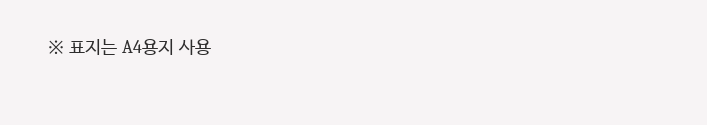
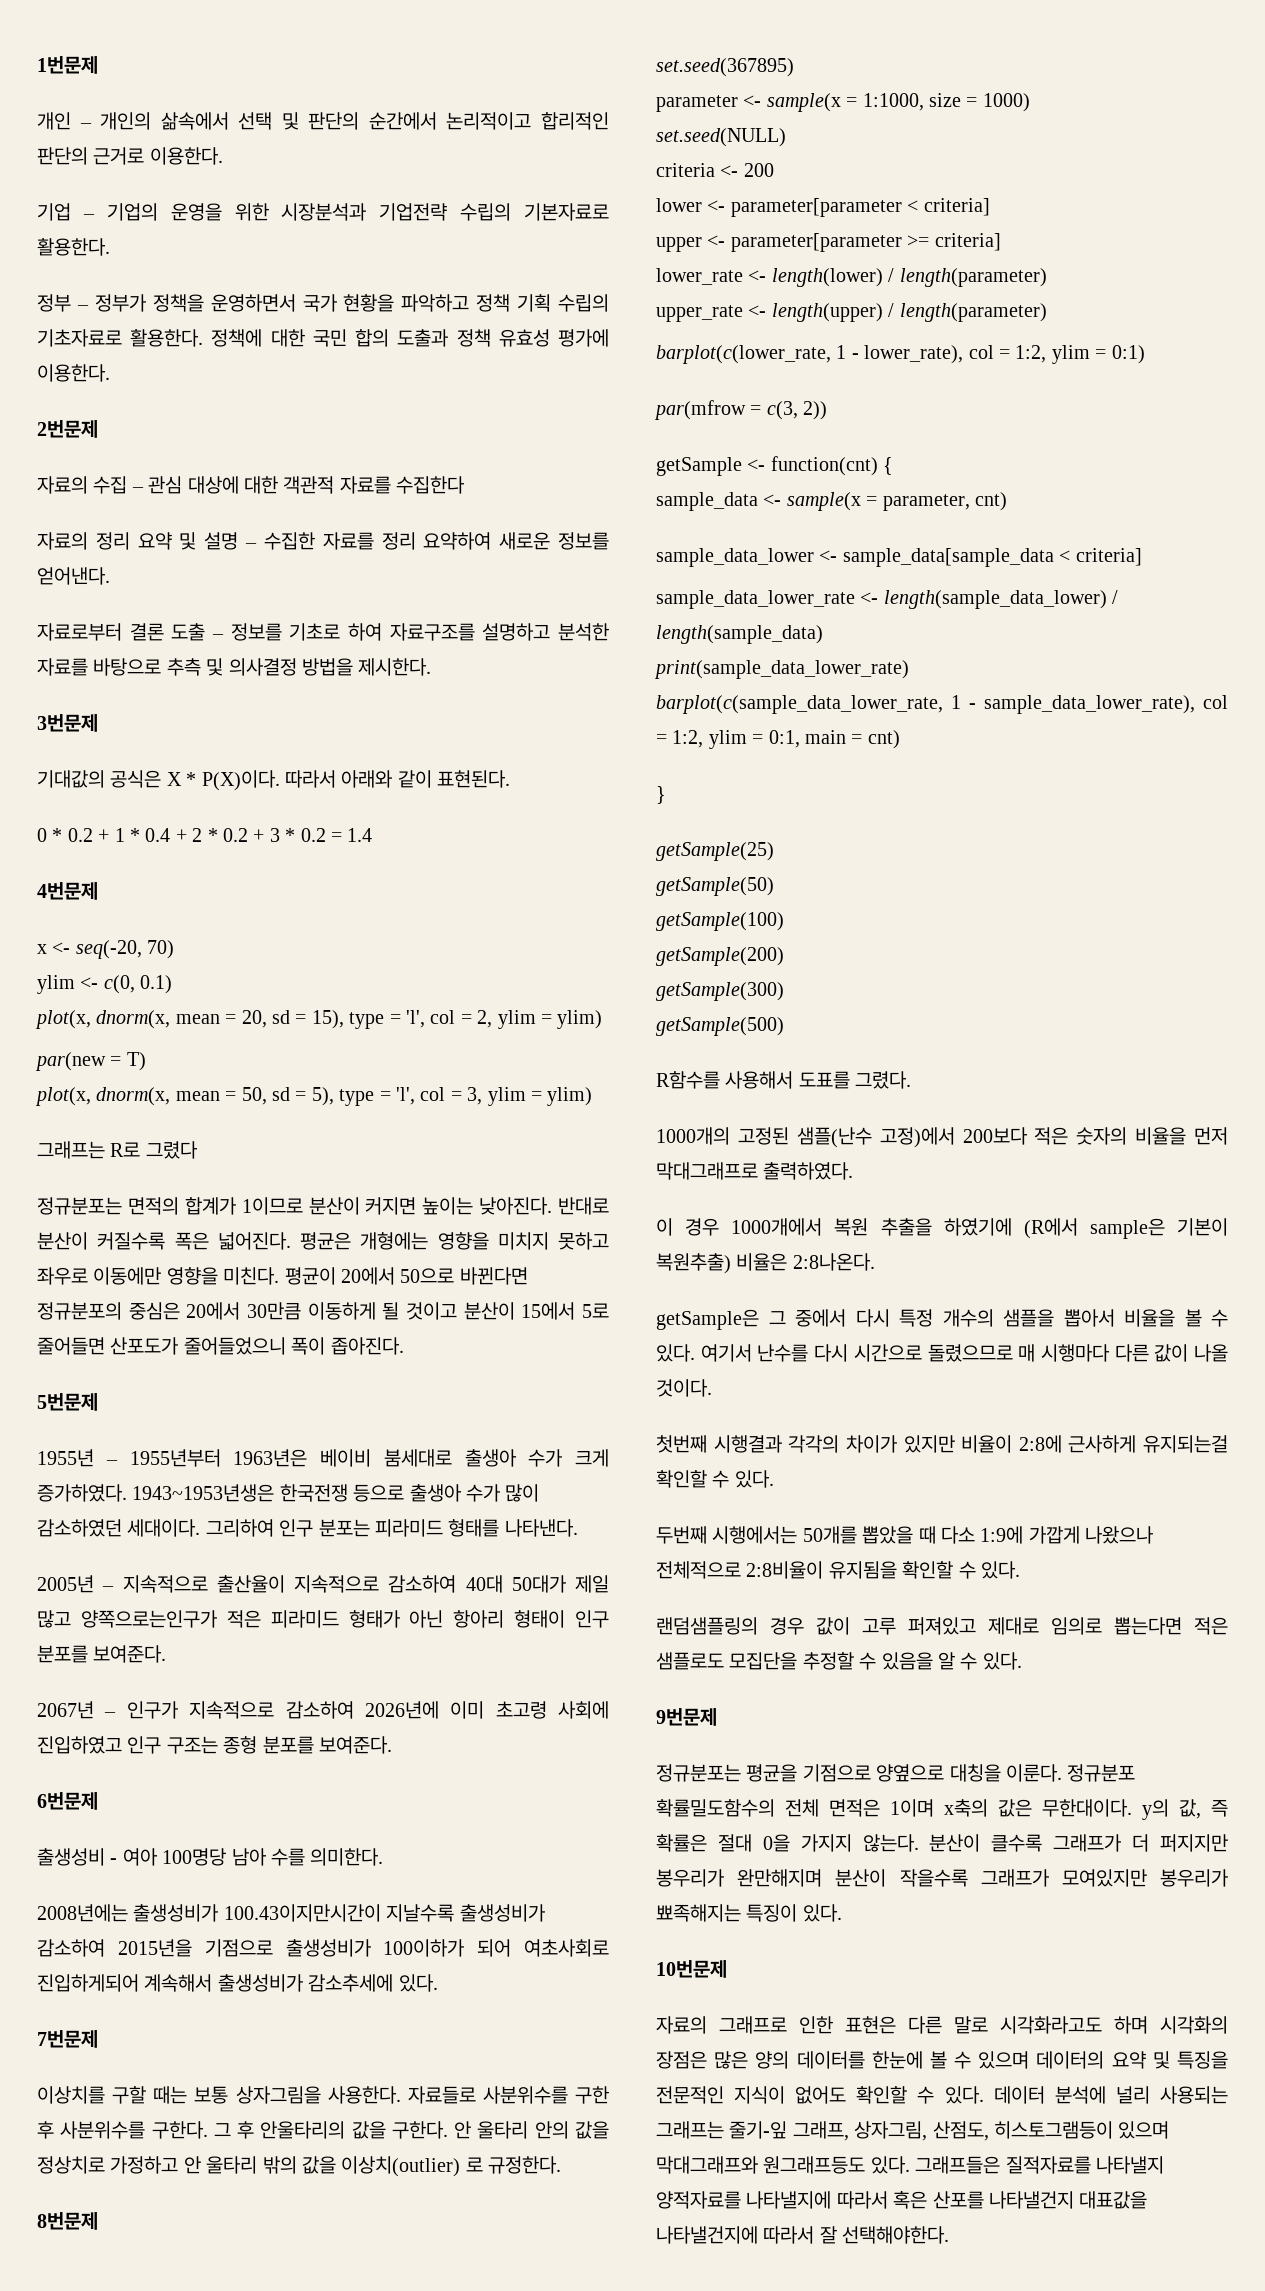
- ※ 표지는 A4용지 사용
+ 1번문제
+ 개인 – 개인의 삶속에서 선택 및 판단의 순간에서 논리적이고 합리적인 판단의 근거로 이용한다.
+ 기업 – 기업의 운영을 위한 시장분석과 기업전략 수립의 기본자료로 활용한다.
+ 정부 – 정부가 정책을 운영하면서 국가 현황을 파악하고 정책 기획 수립의 기초자료로 활용한다. 정책에 대한 국민 합의 도출과 정책 유효성 평가에 이용한다.
+ 2번문제
+ 자료의 수집 – 관심 대상에 대한 객관적 자료를 수집한다
+ 자료의 정리 요약 및 설명 – 수집한 자료를 정리 요약하여 새로운 정보를 얻어낸다.
+ 자료로부터 결론 도출 – 정보를 기초로 하여 자료구조를 설명하고 분석한 자료를 바탕으로 추측 및 의사결정 방법을 제시한다.
+ 3번문제
+ 기대값의 공식은 X * P(X)이다. 따라서 아래와 같이 표현된다.
+ 0 * 0.2 + 1 * 0.4 + 2 * 0.2 + 3 * 0.2 = 1.4
+ 4번문제
+ x <- seq(-20, 70)
+ ylim <- c(0, 0.1)
+ plot(x, dnorm(x, mean = 20, sd = 15), type = 'l', col = 2, ylim = ylim)
+ par(new = T)
+ plot(x, dnorm(x, mean = 50, sd = 5), type = 'l', col = 3, ylim = ylim)
+ 그래프는 R로 그렸다
+ 정규분포는 면적의 합계가 1이므로 분산이 커지면 높이는 낮아진다. 반대로 분산이 커질수록 폭은 넓어진다. 평균은 개형에는 영향을 미치지 못하고 좌우로 이동에만 영향을 미친다. 평균이 20에서 50으로 바뀐다면 정규분포의 중심은 20에서 30만큼 이동하게 될 것이고 분산이 15에서 5로 줄어들면 산포도가 줄어들었으니 폭이 좁아진다.
+ 5번문제
+ 1955년 – 1955년부터 1963년은 베이비 붐세대로 출생아 수가 크게 증가하였다. 1943~1953년생은 한국전쟁 등으로 출생아 수가 많이 감소하였던 세대이다. 그리하여 인구 분포는 피라미드 형태를 나타낸다.
+ 2005년 – 지속적으로 출산율이 지속적으로 감소하여 40대 50대가 제일 많고 양쪽으로는인구가 적은 피라미드 형태가 아닌 항아리 형태이 인구 분포를 보여준다.
+ 2067년 – 인구가 지속적으로 감소하여 2026년에 이미 초고령 사회에 진입하였고 인구 구조는 종형 분포를 보여준다.
+ 6번문제
+ 출생성비 - 여아 100명당 남아 수를 의미한다.
+ 2008년에는 출생성비가 100.43이지만시간이 지날수록 출생성비가 감소하여 2015년을 기점으로 출생성비가 100이하가 되어 여초사회로 진입하게되어 계속해서 출생성비가 감소추세에 있다.
+ 7번문제
+ 이상치를 구할 때는 보통 상자그림을 사용한다. 자료들로 사분위수를 구한 후 사분위수를 구한다. 그 후 안울타리의 값을 구한다. 안 울타리 안의 값을 정상치로 가정하고 안 울타리 밖의 값을 이상치(outlier) 로 규정한다.
+ 8번문제
+ set.seed(367895)
+ parameter <- sample(x = 1:1000, size = 1000)
+ set.seed(NULL)
+ criteria <- 200
+ lower <- parameter[parameter < criteria]
+ upper <- parameter[parameter >= criteria]
+ lower_rate <- length(lower) / length(parameter)
+ upper_rate <- length(upper) / length(parameter)
+ barplot(c(lower_rate, 1 - lower_rate), col = 1:2, ylim = 0:1)
+ par(mfrow = c(3, 2))
+ getSample <- function(cnt) {
+ sample_data <- sample(x = parameter, cnt)
+ sample_data_lower <- sample_data[sample_data < criteria]
+ sample_data_lower_rate <- length(sample_data_lower) / length(sample_data)
+ print(sample_data_lower_rate)
+ barplot(c(sample_data_lower_rate, 1 - sample_data_lower_rate), col = 1:2, ylim = 0:1, main = cnt)
+ }
+ getSample(25)
+ getSample(50)
+ getSample(100)
+ getSample(200)
+ getSample(300)
+ getSample(500)
+ R함수를 사용해서 도표를 그렸다.
+ 1000개의 고정된 샘플(난수 고정)에서 200보다 적은 숫자의 비율을 먼저 막대그래프로 출력하였다.
+ 이 경우 1000개에서 복원 추출을 하였기에 (R에서 sample은 기본이 복원추출) 비율은 2:8나온다.
+ getSample은 그 중에서 다시 특정 개수의 샘플을 뽑아서 비율을 볼 수 있다. 여기서 난수를 다시 시간으로 돌렸으므로 매 시행마다 다른 값이 나올 것이다.
+ 첫번째 시행결과 각각의 차이가 있지만 비율이 2:8에 근사하게 유지되는걸 확인할 수 있다.
+ 두번째 시행에서는 50개를 뽑았을 때 다소 1:9에 가깝게 나왔으나 전체적으로 2:8비율이 유지됨을 확인할 수 있다.
+ 랜덤샘플링의 경우 값이 고루 퍼져있고 제대로 임의로 뽑는다면 적은 샘플로도 모집단을 추정할 수 있음을 알 수 있다.
+ 9번문제
+ 정규분포는 평균을 기점으로 양옆으로 대칭을 이룬다. 정규분포 확률밀도함수의 전체 면적은 1이며 x축의 값은 무한대이다. y의 값, 즉 확률은 절대 0을 가지지 않는다. 분산이 클수록 그래프가 더 퍼지지만 봉우리가 완만해지며 분산이 작을수록 그래프가 모여있지만 봉우리가 뾰족해지는 특징이 있다.
+ 10번문제
+ 자료의 그래프로 인한 표현은 다른 말로 시각화라고도 하며 시각화의 장점은 많은 양의 데이터를 한눈에 볼 수 있으며 데이터의 요약 및 특징을 전문적인 지식이 없어도 확인할 수 있다. 데이터 분석에 널리 사용되는 그래프는 줄기-잎 그래프, 상자그림, 산점도, 히스토그램등이 있으며 막대그래프와 원그래프등도 있다. 그래프들은 질적자료를 나타낼지 양적자료를 나타낼지에 따라서 혹은 산포를 나타낼건지 대표값을 나타낼건지에 따라서 잘 선택해야한다.

